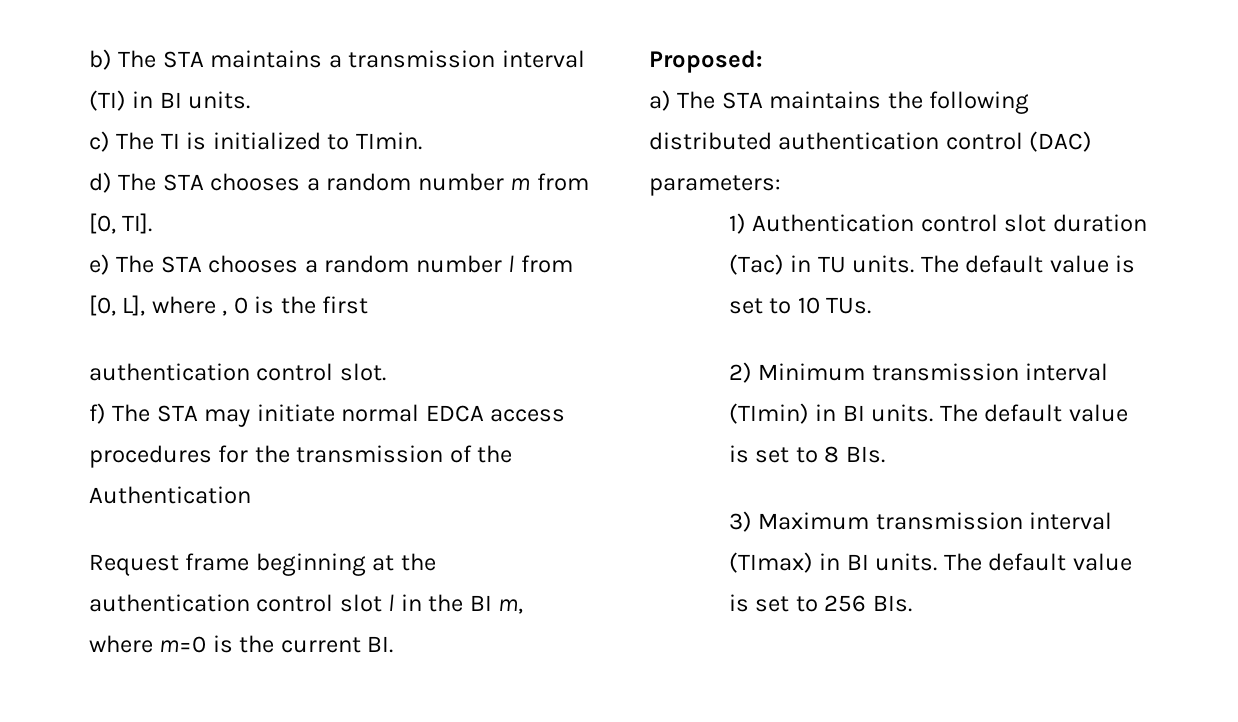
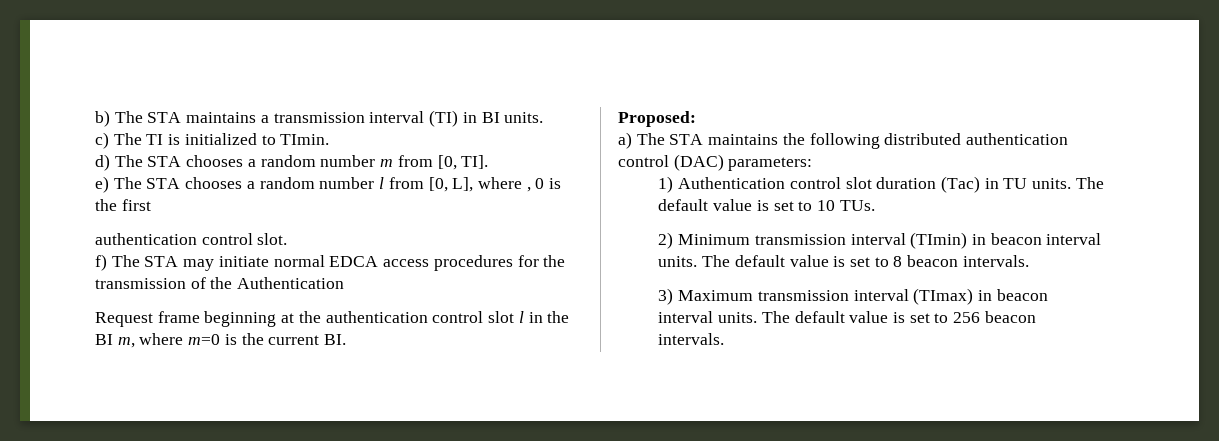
- 2) Minimum transmission interval (TImin) in BI units.
+ 2) Minimum transmission interval (TImin) in beacon interval units.
- The default value is set to 8 BIs.
+ The default value is set to 8 beacon intervals.
- 3) Maximum transmission interval (TImax) in BI units.
+ 3) Maximum transmission interval (TImax) in beacon interval units.
- The default value is set to 256 BIs.
+ The default value is set to 256 beacon intervals.

